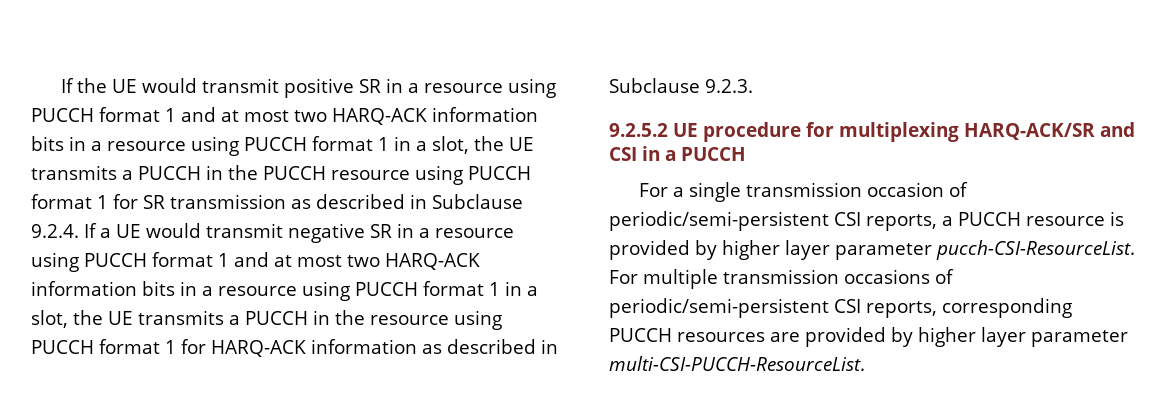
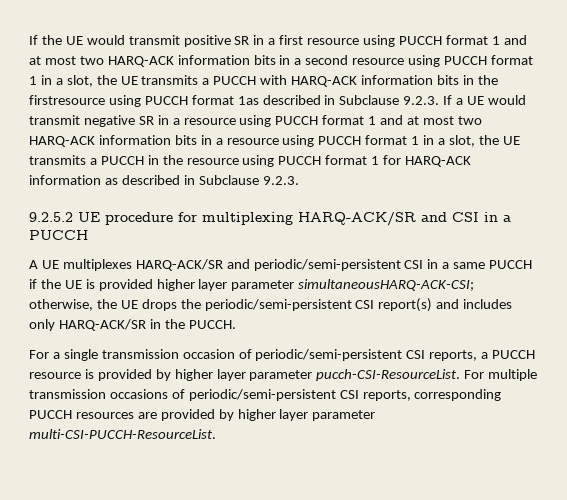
- If the UE would transmit positive SR in a resource using PUCCH format 1 and at most two HARQ-ACK information bits in a resource using PUCCH format 1 in a slot, the UE transmits a PUCCH in the PUCCH resource using PUCCH format 1 for SR transmission as described in Subclause 9.2.4. If a UE would transmit negative SR in a resource using PUCCH format 1 and at most two HARQ-ACK information bits in a resource using PUCCH format 1 in a slot, the UE transmits a PUCCH in the resource using PUCCH format 1 for HARQ-ACK information as described in Subclause 9.2.3.
+ If the UE would transmit positive SR in a first resource using PUCCH format 1 and at most two HARQ-ACK information bits in a second resource using PUCCH format 1 in a slot, the UE transmits a PUCCH with HARQ-ACK information bits in the firstresource using PUCCH format 1as described in Subclause 9.2.3. If a UE would transmit negative SR in a resource using PUCCH format 1 and at most two HARQ-ACK information bits in a resource using PUCCH format 1 in a slot, the UE transmits a PUCCH in the resource using PUCCH format 1 for HARQ-ACK information as described in Subclause 9.2.3.
+ A UE multiplexes HARQ-ACK/SR and periodic/semi-persistent CSI in a same PUCCH if the UE is provided higher layer parameter simultaneousHARQ-ACK-CSI; otherwise, the UE drops the periodic/semi-persistent CSI report(s) and includes only HARQ-ACK/SR in the PUCCH.

